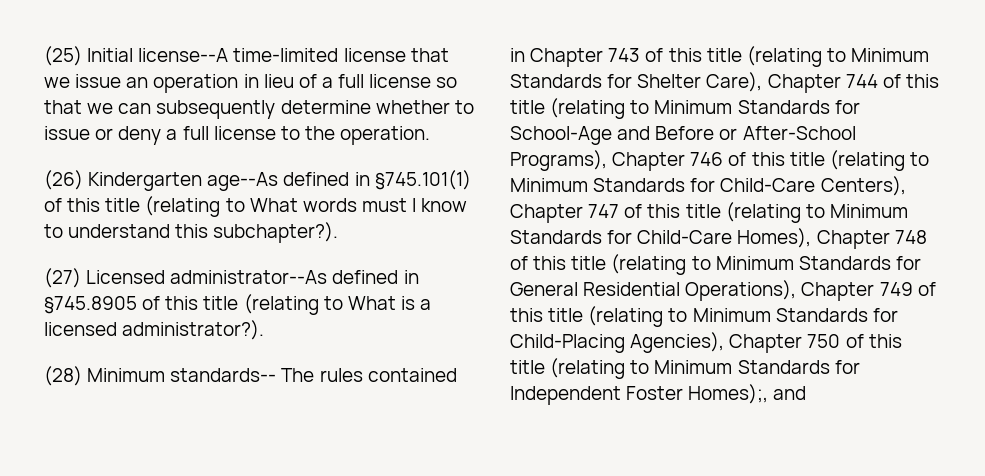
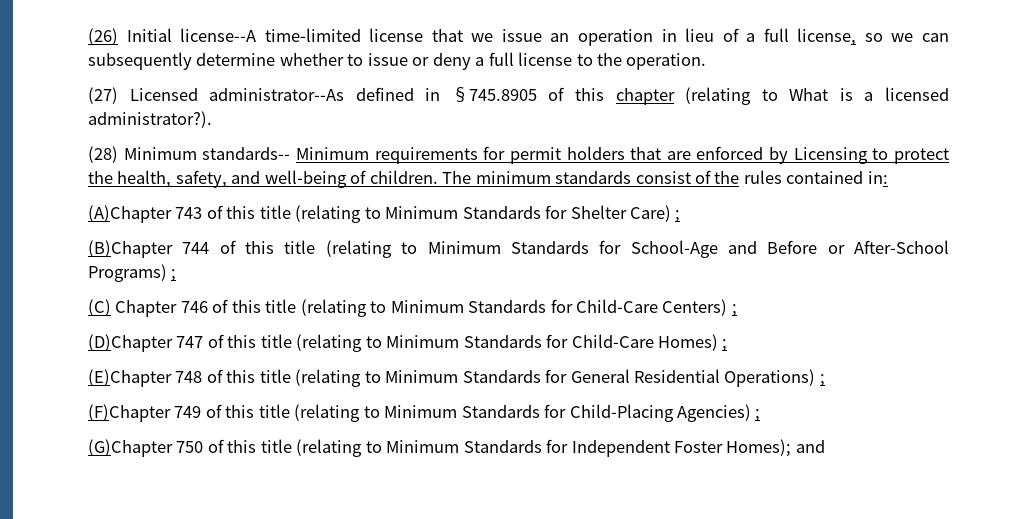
- (25) Initial license--A time-limited license that we issue an operation in lieu of a full license so that we can subsequently determine whether to issue or deny a full license to the operation.
+ (26) Initial license--A time-limited license that we issue an operation in lieu of a full license, so we can subsequently determine whether to issue or deny a full license to the operation.
- (26) Kindergarten age--As defined in §745.101(1) of this title (relating to What words must I know to understand this subchapter?).
- (27) Licensed administrator--As defined in §745.8905 of this title (relating to What is a licensed administrator?).
+ (27) Licensed administrator--As defined in §745.8905 of this chapter (relating to What is a licensed administrator?).
- (28) Minimum standards-- The rules contained in Chapter 743 of this title (relating to Minimum Standards for Shelter Care), Chapter 744 of this title (relating to Minimum Standards for School-Age and Before or After-School Programs), Chapter 746 of this title (relating to Minimum Standards for Child-Care Centers), Chapter 747 of this title (relating to Minimum Standards for Child-Care Homes), Chapter 748 of this title (relating to Minimum Standards for General Residential Operations), Chapter 749 of this title (relating to Minimum Standards for Child-Placing Agencies), Chapter 750 of this title (relating to Minimum Standards for Independent Foster Homes);, and
+ (28) Minimum standards-- Minimum requirements for permit holders that are enforced by Licensing to protect the health, safety, and well-being of children. The minimum standards consist of the rules contained in:
+ (A)Chapter 743 of this title (relating to Minimum Standards for Shelter Care) ;
+ (B)Chapter 744 of this title (relating to Minimum Standards for School-Age and Before or After-School Programs) ;
+ (C) Chapter 746 of this title (relating to Minimum Standards for Child-Care Centers) ;
+ (D)Chapter 747 of this title (relating to Minimum Standards for Child-Care Homes) ;
+ (E)Chapter 748 of this title (relating to Minimum Standards for General Residential Operations) ;
+ (F)Chapter 749 of this title (relating to Minimum Standards for Child-Placing Agencies) ;
+ (G)Chapter 750 of this title (relating to Minimum Standards for Independent Foster Homes); and

